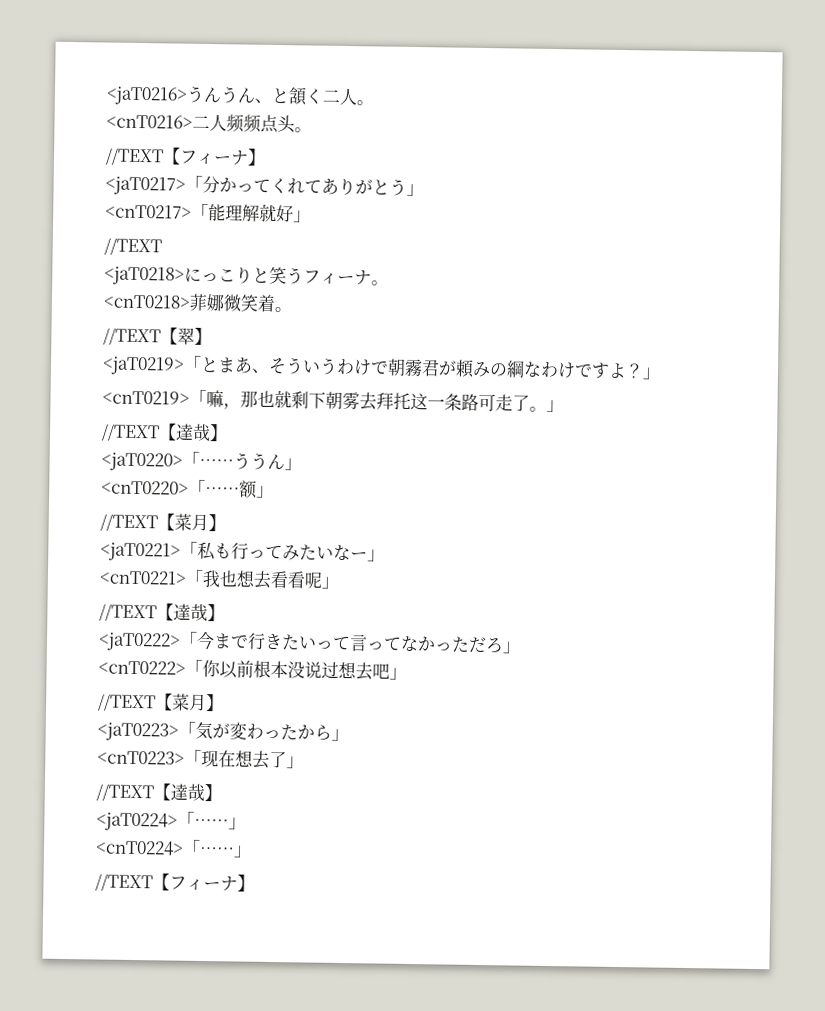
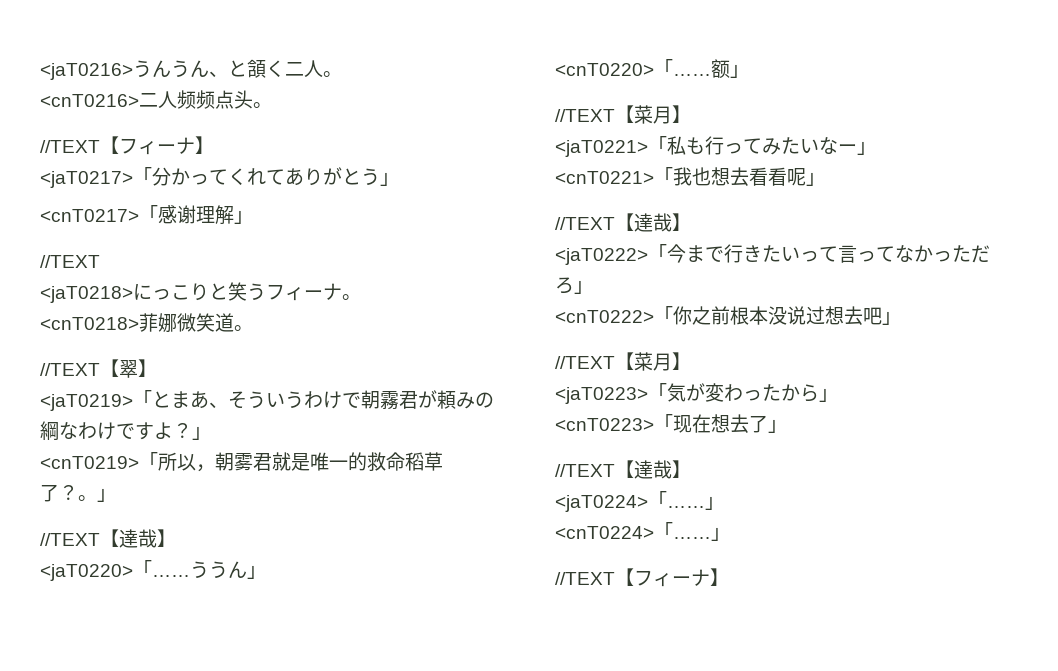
- <cnT0217>「能理解就好」
+ <cnT0217>「感谢理解」
- <cnT0218>菲娜微笑着。
+ <cnT0218>菲娜微笑道。
- <cnT0219>「嘛，那也就剩下朝雾去拜托这一条路可走了。」
+ <cnT0219>「所以，朝雾君就是唯一的救命稻草了？。」
- <cnT0222>「你以前根本没说过想去吧」
+ <cnT0222>「你之前根本没说过想去吧」

